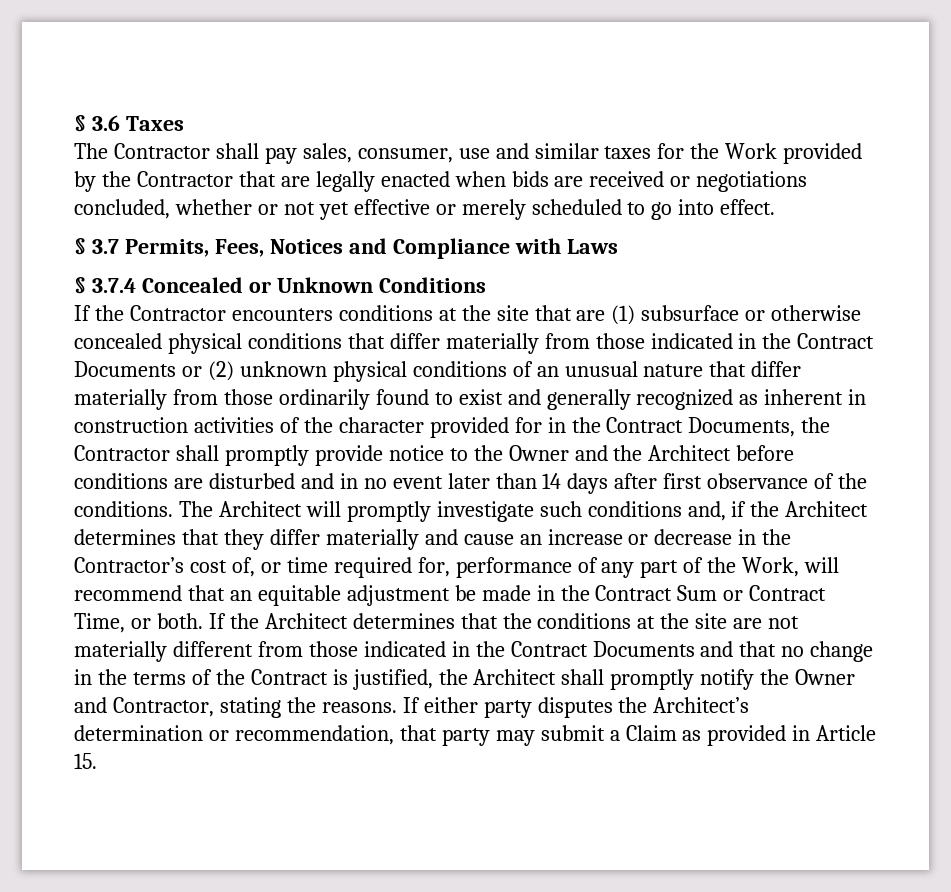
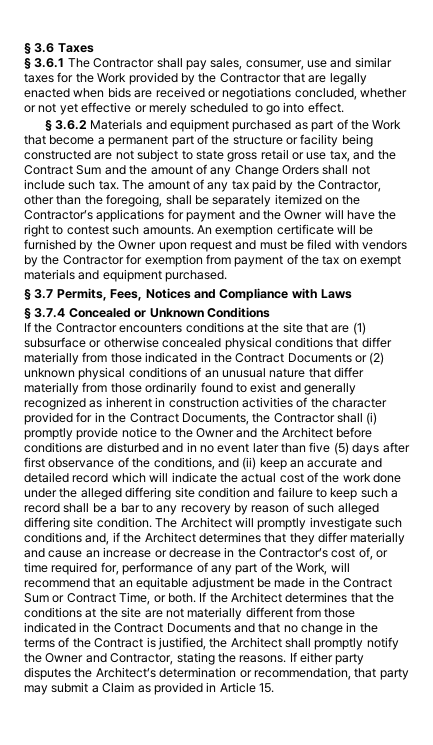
- The Contractor shall pay sales, consumer, use and similar taxes for the Work provided by the Contractor that are legally enacted when bids are received or negotiations concluded, whether or not yet effective or merely scheduled to go into effect.
+ § 3.6.1 The Contractor shall pay sales, consumer, use and similar taxes for the Work provided by the Contractor that are legally enacted when bids are received or negotiations concluded, whether or not yet effective or merely scheduled to go into effect.
+ § 3.6.2 Materials and equipment purchased as part of the Work that become a permanent part of the structure or facility being constructed are not subject to state gross retail or use tax, and the Contract Sum and the amount of any Change Orders shall not include such tax. The amount of any tax paid by the Contractor, other than the foregoing, shall be separately itemized on the Contractor’s applications for payment and the Owner will have the right to contest such amounts. An exemption certificate will be furnished by the Owner upon request and must be filed with vendors by the Contractor for exemption from payment of the tax on exempt materials and equipment purchased.
- If the Contractor encounters conditions at the site that are (1) subsurface or otherwise concealed physical conditions that differ materially from those indicated in the Contract Documents or (2) unknown physical conditions of an unusual nature that differ materially from those ordinarily found to exist and generally recognized as inherent in construction activities of the character provided for in the Contract Documents, the Contractor shall promptly provide notice to the Owner and the Architect before conditions are disturbed and in no event later than 14 days after first observance of the conditions.
+ If the Contractor encounters conditions at the site that are (1) subsurface or otherwise concealed physical conditions that differ materially from those indicated in the Contract Documents or (2) unknown physical conditions of an unusual nature that differ materially from those ordinarily found to exist and generally recognized as inherent in construction activities of the character provided for in the Contract Documents, the Contractor shall (i) promptly provide notice to the Owner and the Architect before conditions are disturbed and in no event later than five (5) days after first observance of the conditions, and (ii) keep an accurate and detailed record which will indicate the actual cost of the work done under the alleged differing site condition and failure to keep such a record shall be a bar to any recovery by reason of such alleged differing site condition.

